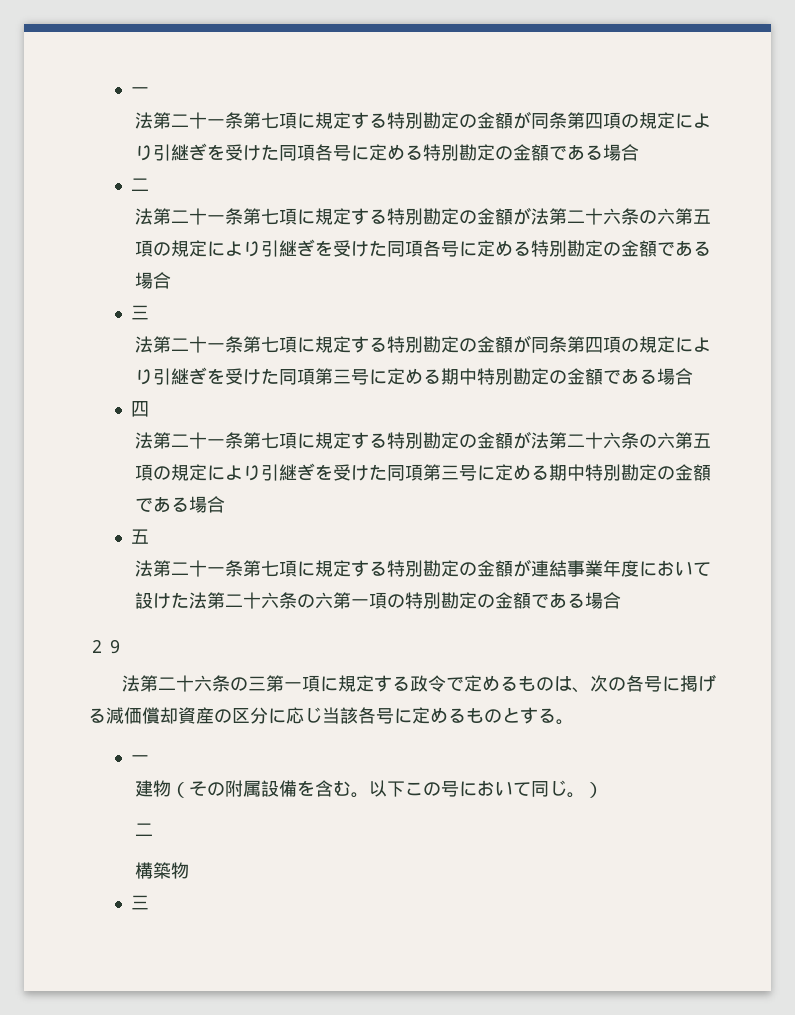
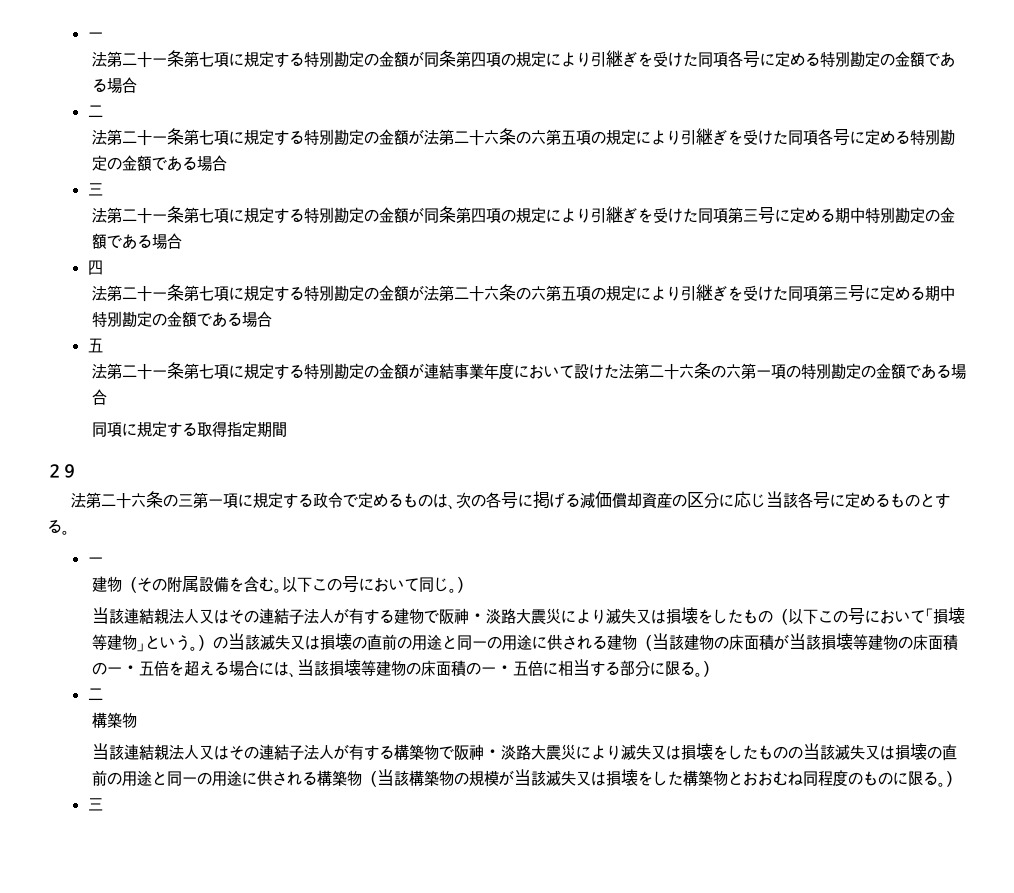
+ 同項に規定する取得指定期間
  以下この号において同じ。）
+ 当該連結親法人又はその連結子法人が有する建物で阪神・淡路大震災により滅失又は損壊をしたもの（以下この号において「損壊等建物」という。）の当該滅失又は損壊の直前の用途と同一の用途に供される建物（当該建物の床面積が当該損壊等建物の床面積の一・五倍を超える場合には、当該損壊等建物の床面積の一・五倍に相当する部分に限る。）
  二
  構築物
+ 当該連結親法人又はその連結子法人が有する構築物で阪神・淡路大震災により滅失又は損壊をしたものの当該滅失又は損壊の直前の用途と同一の用途に供される構築物（当該構築物の規模が当該滅失又は損壊をした構築物とおおむね同程度のものに限る。）

